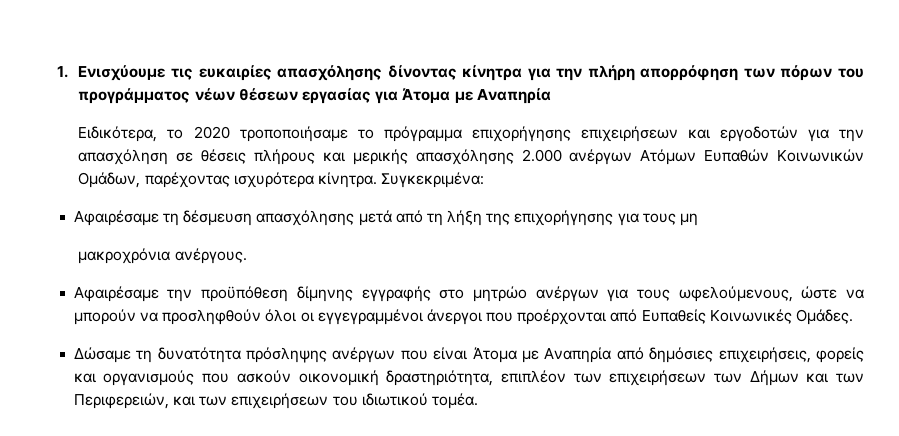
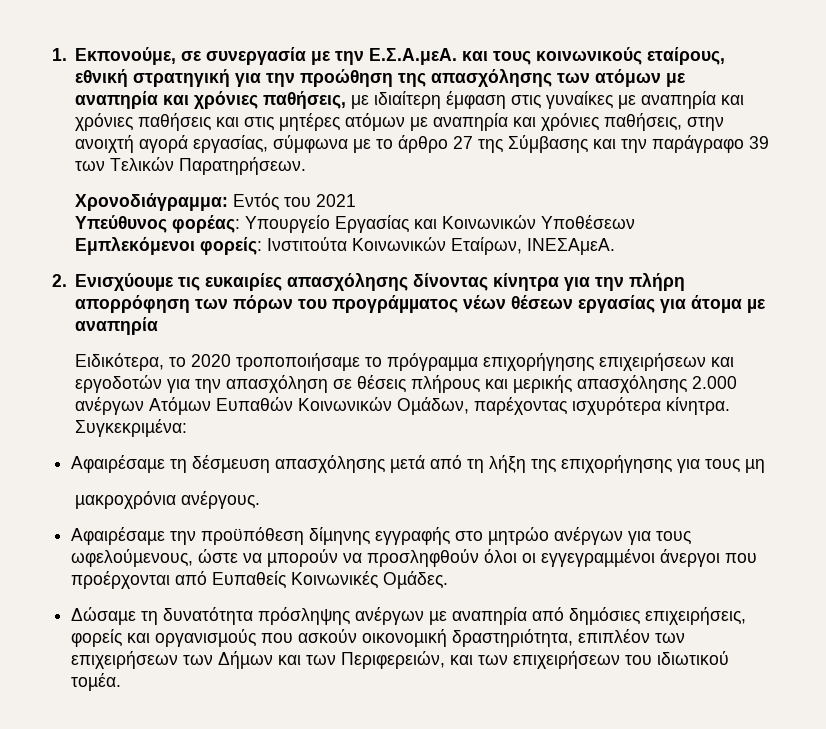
- 1. Ενισχύουµε τις ευκαιρίες απασχόλησης δίνοντας κίνητρα για την πλήρη απορρόφηση των πόρων του προγράµµατος νέων θέσεων εργασίας για Άτοµα µε Αναπηρία
+ 1. Εκπονούμε, σε συνεργασία με την Ε.Σ.Α.μεΑ. και τους κοινωνικούς εταίρους, εθνική στρατηγική για την προώθηση της απασχόλησης των ατόμων με αναπηρία και χρόνιες παθήσεις, με ιδιαίτερη έμφαση στις γυναίκες με αναπηρία και χρόνιες παθήσεις και στις μητέρες ατόμων με αναπηρία και χρόνιες παθήσεις, στην ανοιχτή αγορά εργασίας, σύμφωνα με το άρθρο 27 της Σύμβασης και την παράγραφο 39 των Τελικών Παρατηρήσεων.
+ Χρονοδιάγραμμα: Εντός του 2021
+ Υπεύθυνος φορέας: Υπουργείο Εργασίας και Κοινωνικών Υποθέσεων
+ Εμπλεκόμενοι φορείς: Ινστιτούτα Κοινωνικών Εταίρων, ΙΝΕΣΑμεΑ.
+ 2. Ενισχύουµε τις ευκαιρίες απασχόλησης δίνοντας κίνητρα για την πλήρη απορρόφηση των πόρων του προγράµµατος νέων θέσεων εργασίας για άτοµα µε αναπηρία
- Δώσαµε τη δυνατότητα πρόσληψης ανέργων που είναι Άτοµα µε Αναπηρία από δηµόσιες επιχειρήσεις, φορείς και οργανισµούς που ασκούν οικονοµική δραστηριότητα, επιπλέον των επιχειρήσεων των Δήµων και των Περιφερειών, και των επιχειρήσεων του ιδιωτικού τοµέα.
+ Δώσαµε τη δυνατότητα πρόσληψης ανέργων µε αναπηρία από δηµόσιες επιχειρήσεις, φορείς και οργανισµούς που ασκούν οικονοµική δραστηριότητα, επιπλέον των επιχειρήσεων των Δήµων και των Περιφερειών, και των επιχειρήσεων του ιδιωτικού τοµέα.

